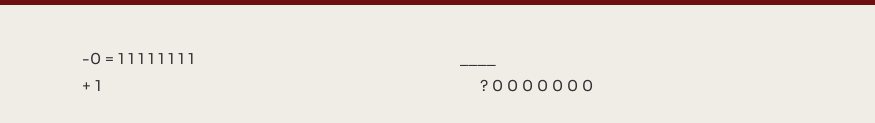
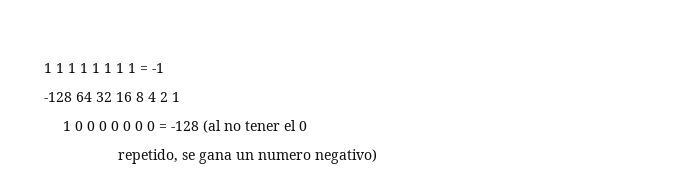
- -0 = 1 1 1 1 1 1 1 1
- + 1
- ____
- ? 0 0 0 0 0 0 0
+ 1 1 1 1 1 1 1 1 = -1
+ -128 64 32 16 8 4 2 1
+ 1 0 0 0 0 0 0 0 = -128 (al no tener el 0
+ repetido, se gana un numero negativo)

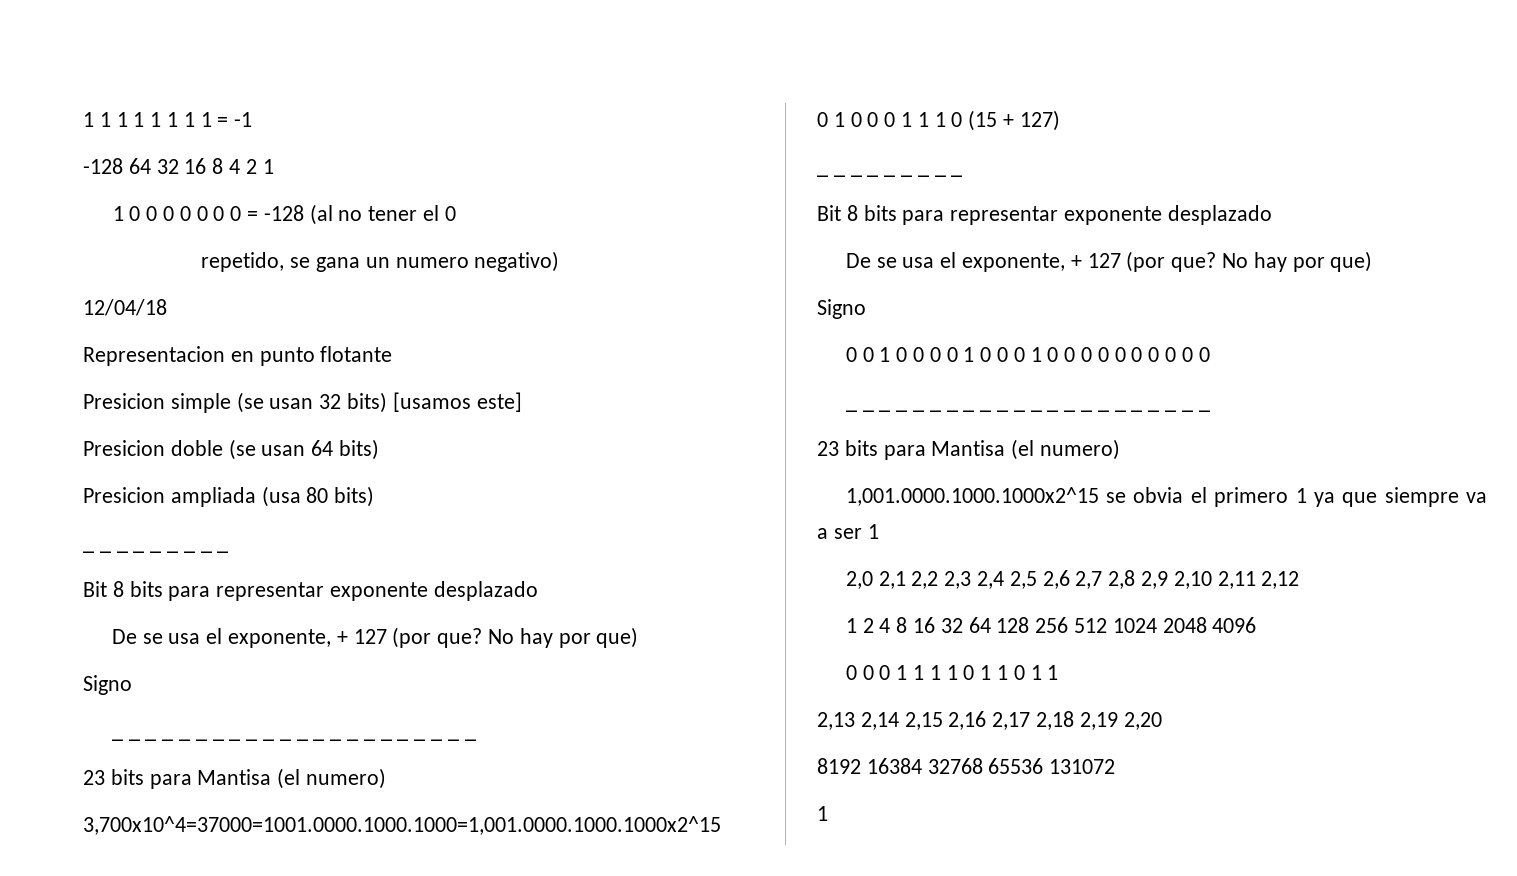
+ 12/04/18
+ Representacion en punto flotante
+ Presicion simple (se usan 32 bits) [usamos este]
+ Presicion doble (se usan 64 bits)
+ Presicion ampliada (usa 80 bits)
+ _ _ _ _ _ _ _ _ _
+ Bit 8 bits para representar exponente desplazado
+ De se usa el exponente, + 127 (por que? No hay por que)
+ Signo
+ _ _ _ _ _ _ _ _ _ _ _ _ _ _ _ _ _ _ _ _ _ _
+ 23 bits para Mantisa (el numero)
+ 3,700x10^4=37000=1001.0000.1000.1000=1,001.0000.1000.1000x2^15
+ 0 1 0 0 0 1 1 1 0 (15 + 127)
+ _ _ _ _ _ _ _ _ _
+ Bit 8 bits para representar exponente desplazado
+ De se usa el exponente, + 127 (por que? No hay por que)
+ Signo
+ 0 0 1 0 0 0 0 1 0 0 0 1 0 0 0 0 0 0 0 0 0 0
+ _ _ _ _ _ _ _ _ _ _ _ _ _ _ _ _ _ _ _ _ _ _
+ 23 bits para Mantisa (el numero)
+ 1,001.0000.1000.1000x2^15 se obvia el primero 1 ya que siempre va a ser 1
+ 2,0 2,1 2,2 2,3 2,4 2,5 2,6 2,7 2,8 2,9 2,10 2,11 2,12
+ 1 2 4 8 16 32 64 128 256 512 1024 2048 4096
+ 0 0 0 1 1 1 1 0 1 1 0 1 1
+ 2,13 2,14 2,15 2,16 2,17 2,18 2,19 2,20
+ 8192 16384 32768 65536 131072
+ 1

